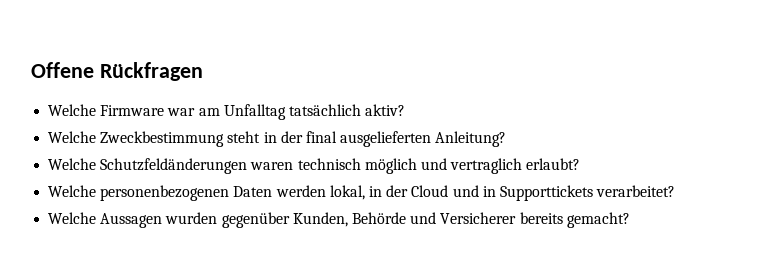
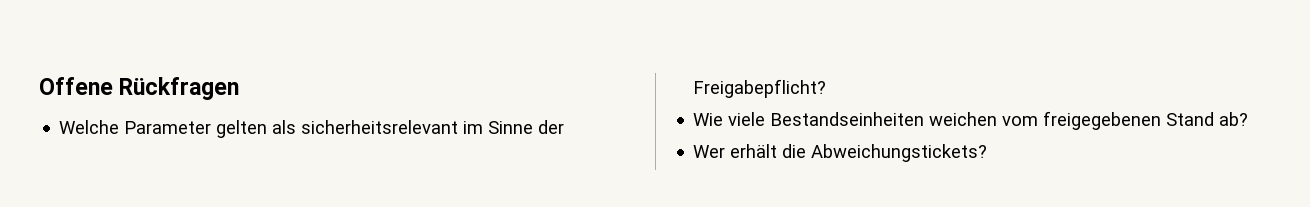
- Welche Firmware war am Unfalltag tatsächlich aktiv?
- Welche Zweckbestimmung steht in der final ausgelieferten Anleitung?
- Welche Schutzfeldänderungen waren technisch möglich und vertraglich erlaubt?
- Welche personenbezogenen Daten werden lokal, in der Cloud und in Supporttickets verarbeitet?
- Welche Aussagen wurden gegenüber Kunden, Behörde und Versicherer bereits gemacht?
+ Welche Parameter gelten als sicherheitsrelevant im Sinne der Freigabepflicht?
+ Wie viele Bestandseinheiten weichen vom freigegebenen Stand ab?
+ Wer erhält die Abweichungstickets?

